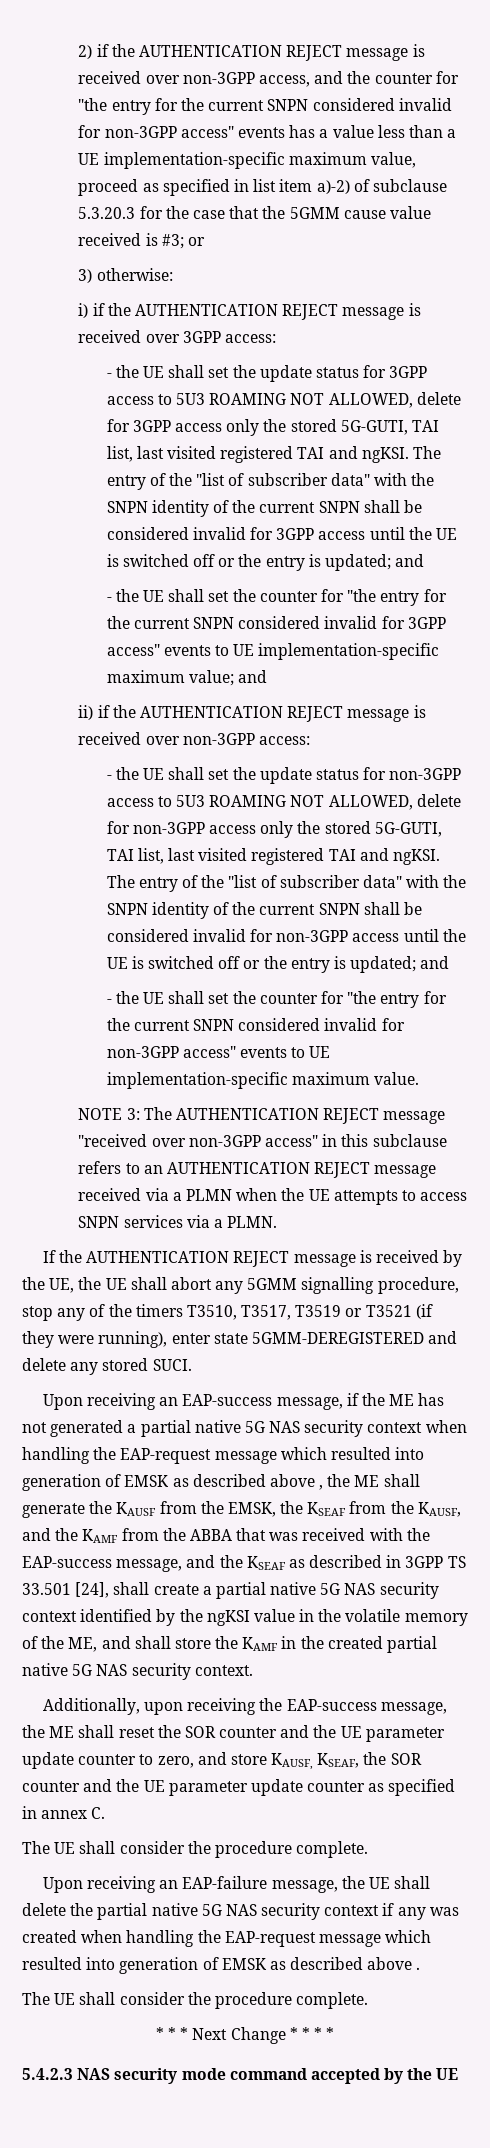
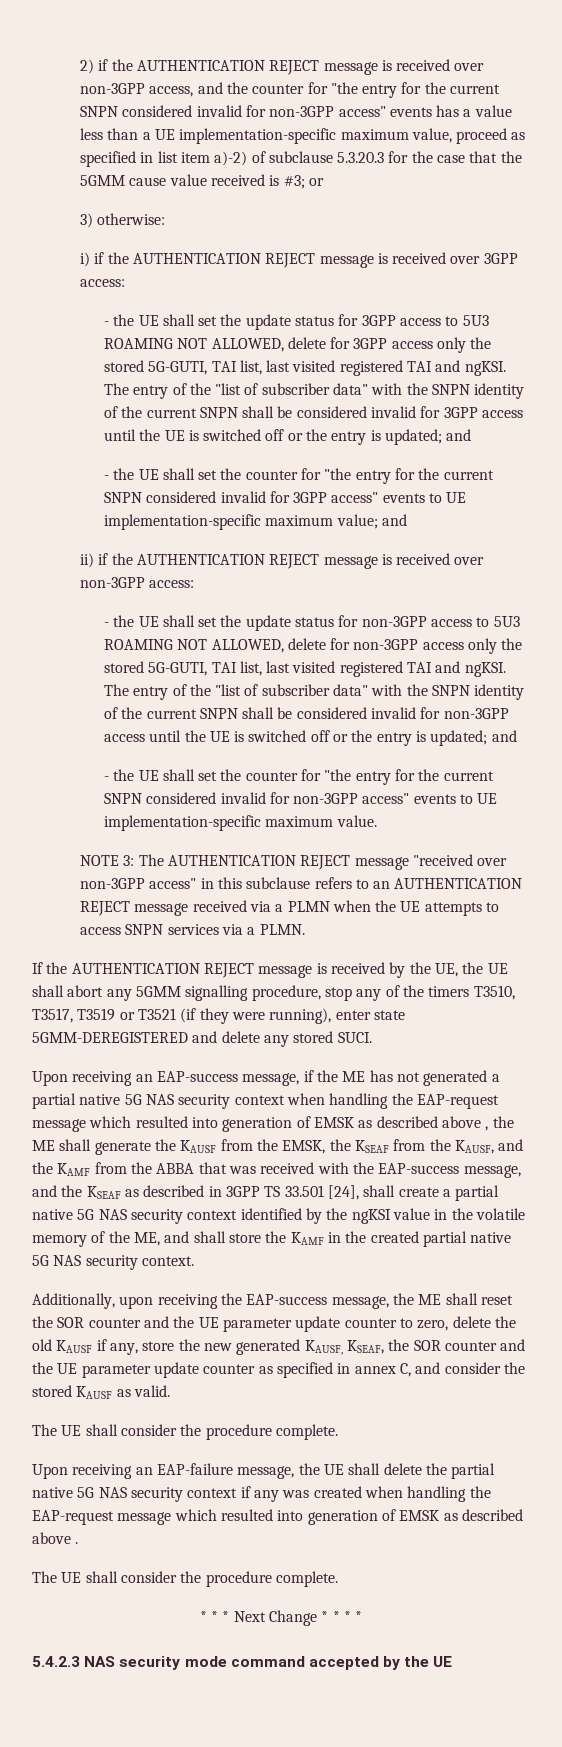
- Additionally, upon receiving the EAP-success message, the ME shall reset the SOR counter and the UE parameter update counter to zero, and store KAUSF, KSEAF, the SOR counter and the UE parameter update counter as specified in annex C.
+ Additionally, upon receiving the EAP-success message, the ME shall reset the SOR counter and the UE parameter update counter to zero, delete the old KAUSF if any, store the new generated KAUSF, KSEAF, the SOR counter and the UE parameter update counter as specified in annex C, and consider the stored KAUSF as valid.

